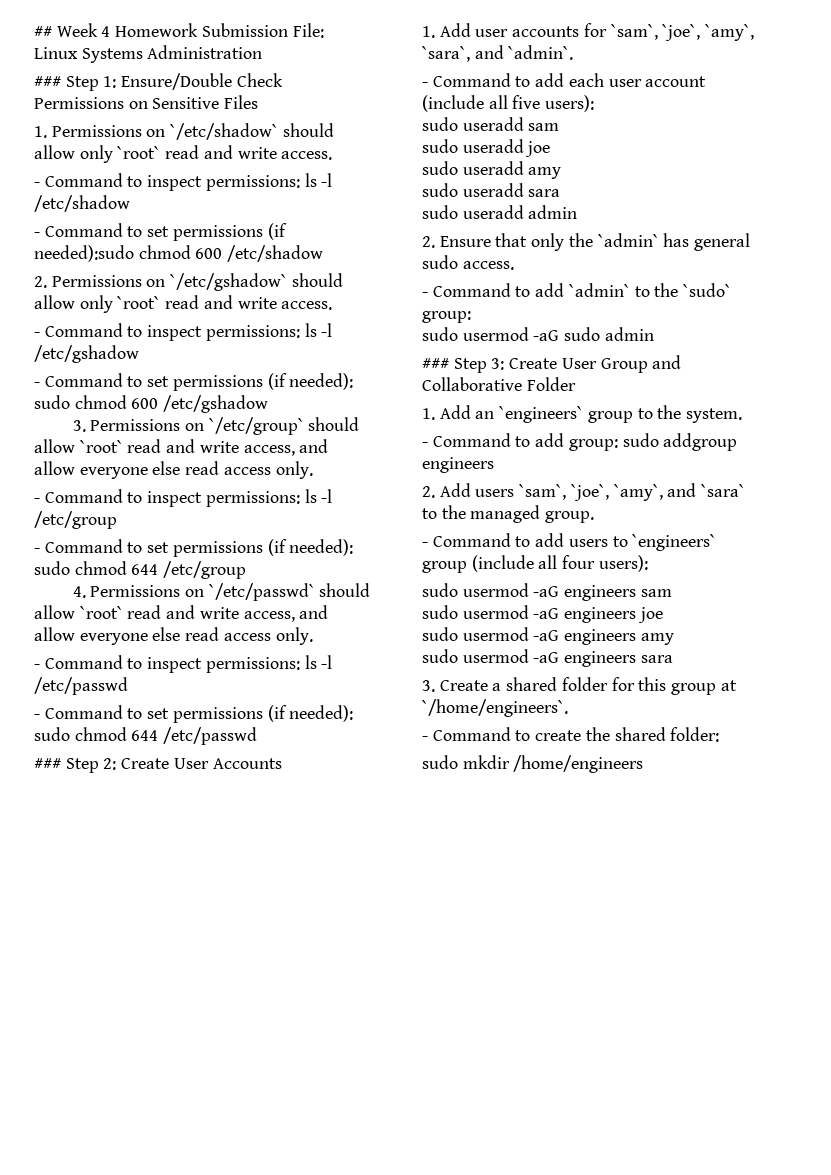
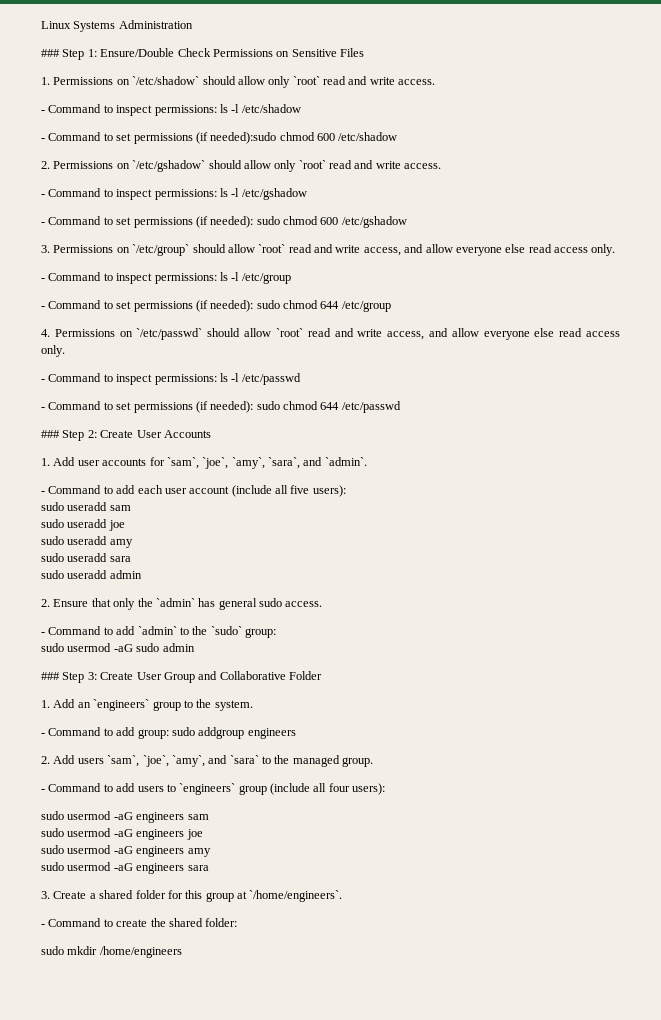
- ## Week 4 Homework Submission File: Linux Systems Administration
+ Linux Systems Administration

